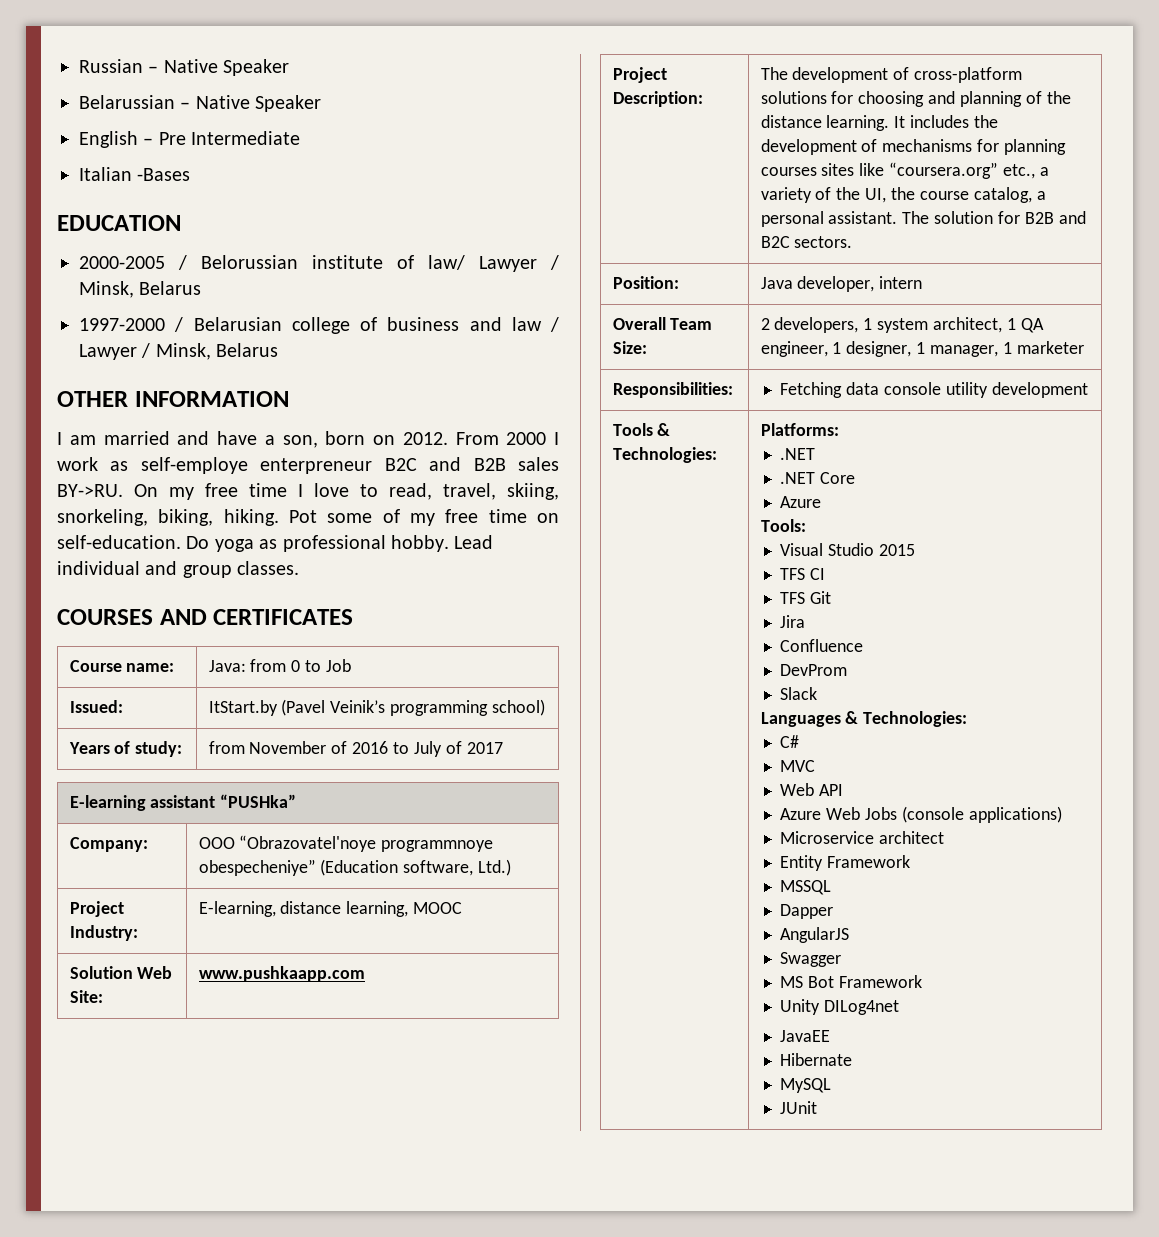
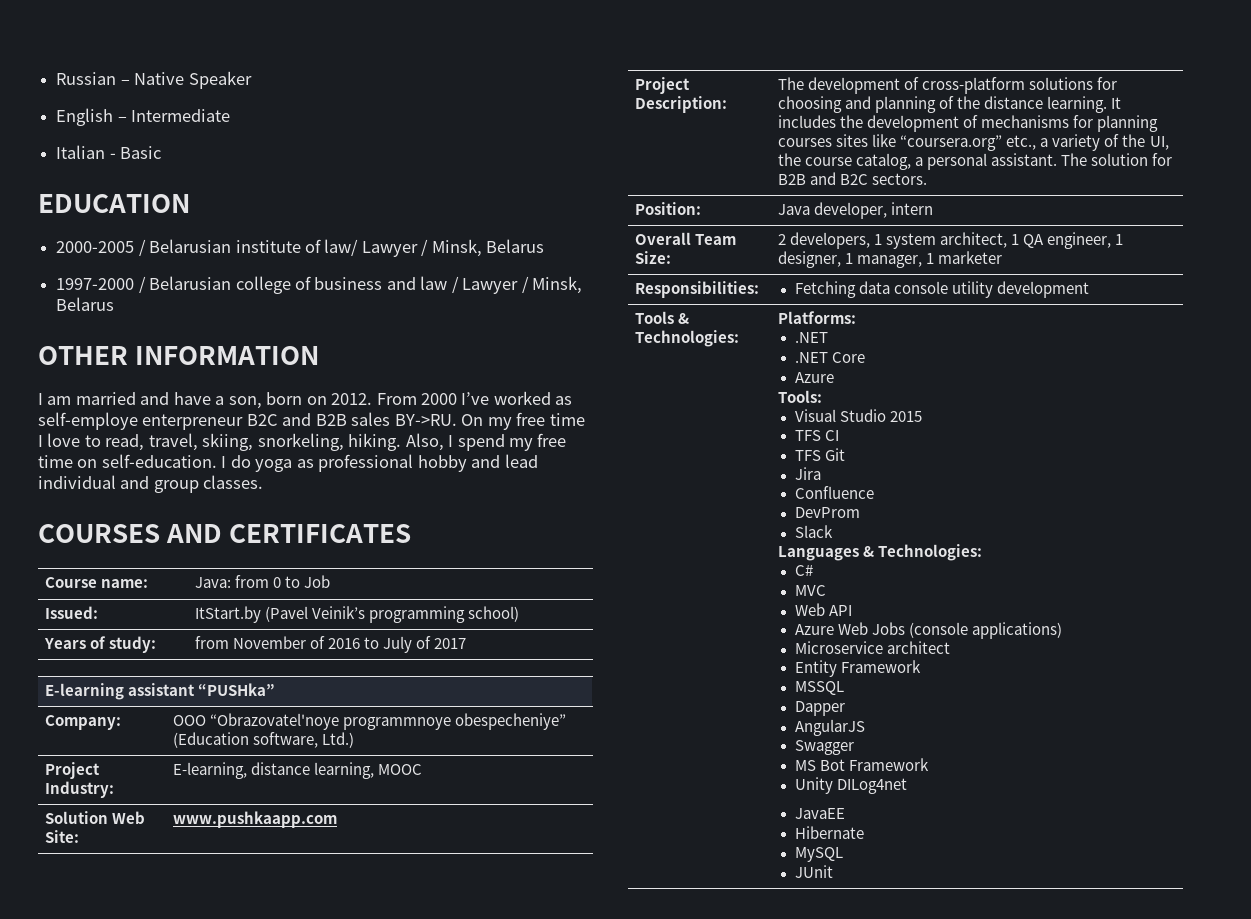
- Belarussian – Native Speaker
- English – Pre Intermediate
+ English – Intermediate
- Italian -Bases
+ Italian - Basic
- 2000-2005 / Belorussian institute of law/ Lawyer / Minsk, Belarus
+ 2000-2005 / Belarusian institute of law/ Lawyer / Minsk, Belarus
- From 2000 I work as self-employe enterpreneur B2C and B2B sales BY->RU.
+ From 2000 I’ve worked as self-employe enterpreneur B2C and B2B sales BY->RU.
- On my free time I love to read, travel, skiing, snorkeling, biking, hiking. Pot some of my free time on self-education.
+ On my free time I love to read, travel, skiing, snorkeling, hiking. Also, I spend my free time on self-education.
- Do yoga as professional hobby. Lead individual and group classes.
+ I do yoga as professional hobby and lead individual and group classes.

